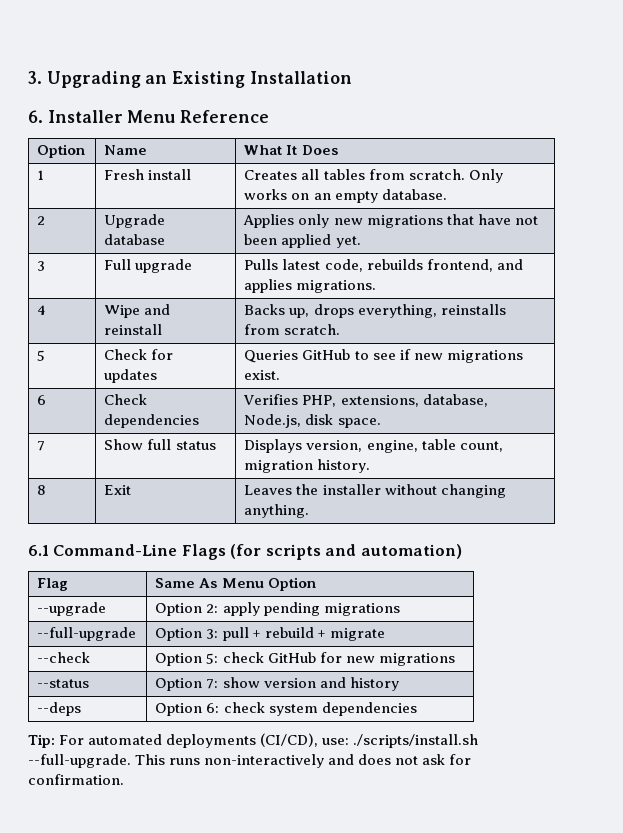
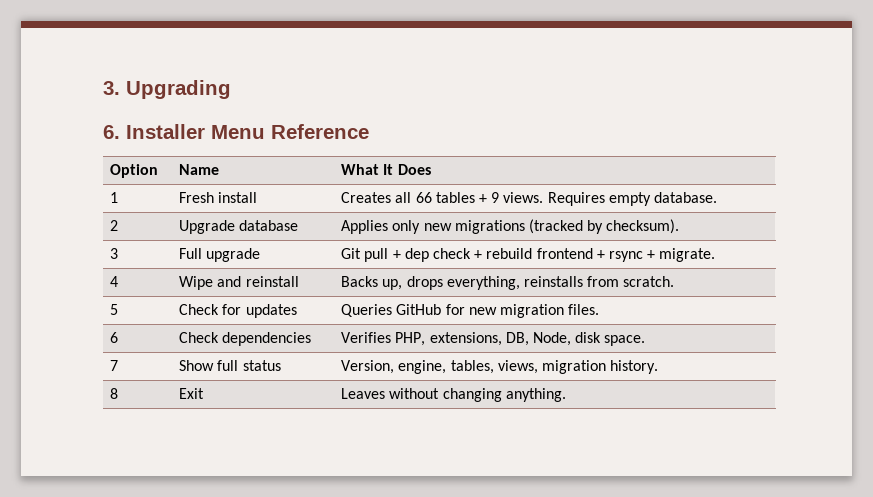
- 3. Upgrading an Existing Installation
+ 3. Upgrading
- 1 | Fresh install | Creates all tables from scratch. Only works on an empty database.
+ 1 | Fresh install | Creates all 66 tables + 9 views. Requires empty database.
- 2 | Upgrade database | Applies only new migrations that have not been applied yet.
- 3 | Full upgrade | Pulls latest code, rebuilds frontend, and applies migrations.
+ 2 | Upgrade database | Applies only new migrations (tracked by checksum).
+ 3 | Full upgrade | Git pull + dep check + rebuild frontend + rsync + migrate.
- 5 | Check for updates | Queries GitHub to see if new migrations exist.
+ 5 | Check for updates | Queries GitHub for new migration files.
- 6 | Check dependencies | Verifies PHP, extensions, database, Node.js, disk space.
+ 6 | Check dependencies | Verifies PHP, extensions, DB, Node, disk space.
- 7 | Show full status | Displays version, engine, table count, migration history.
+ 7 | Show full status | Version, engine, tables, views, migration history.
- 8 | Exit | Leaves the installer without changing anything.
+ 8 | Exit | Leaves without changing anything.
- 6.1 Command-Line Flags (for scripts and automation)
- Flag | Same As Menu Option
- --upgrade | Option 2: apply pending migrations
- --full-upgrade | Option 3: pull + rebuild + migrate
- --check | Option 5: check GitHub for new migrations
- --status | Option 7: show version and history
- --deps | Option 6: check system dependencies
- Tip: For automated deployments (CI/CD), use: ./scripts/install.sh --full-upgrade. This runs non-interactively and does not ask for confirmation.

